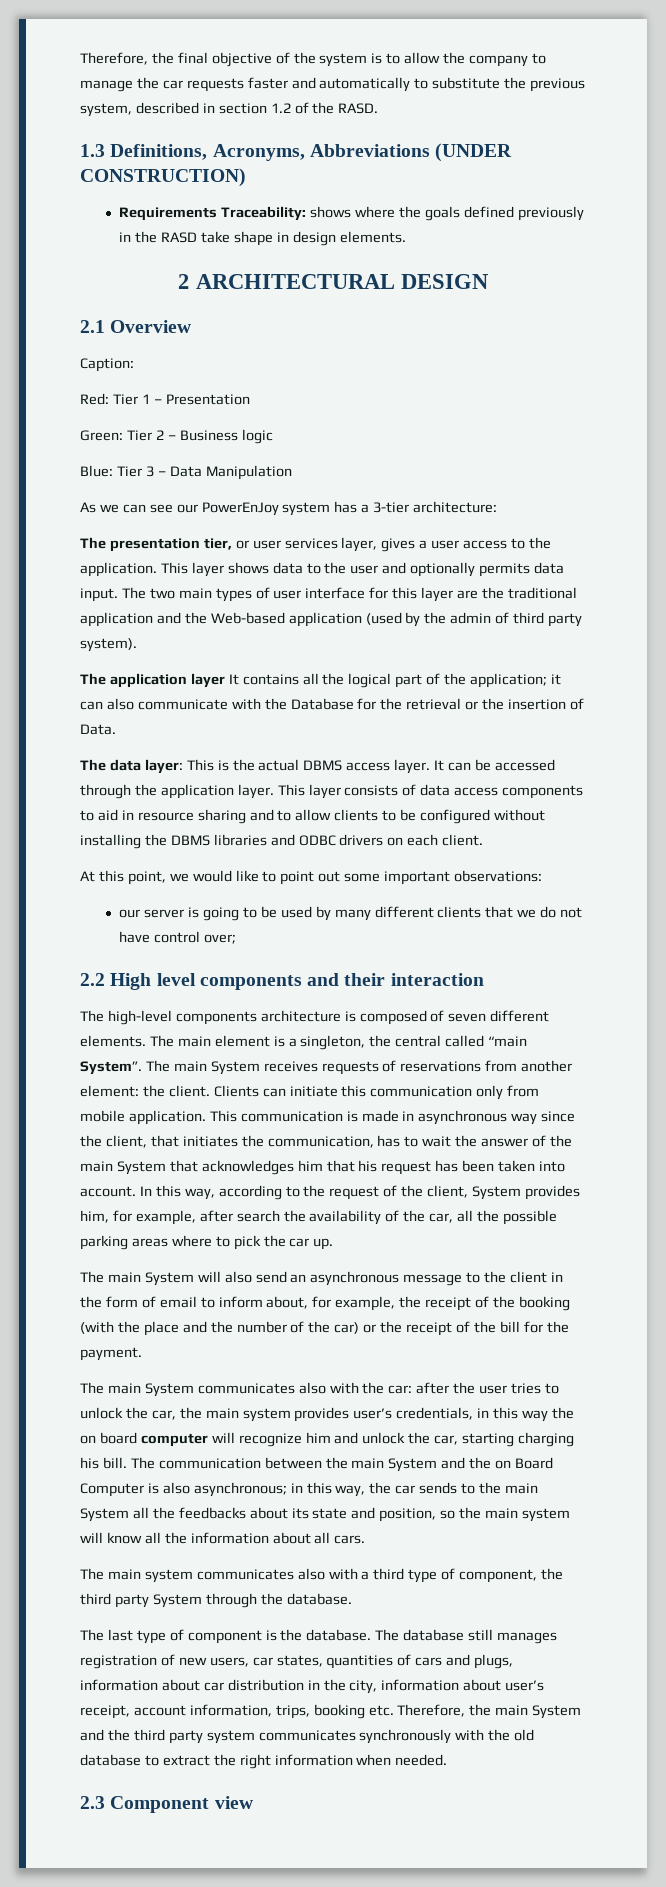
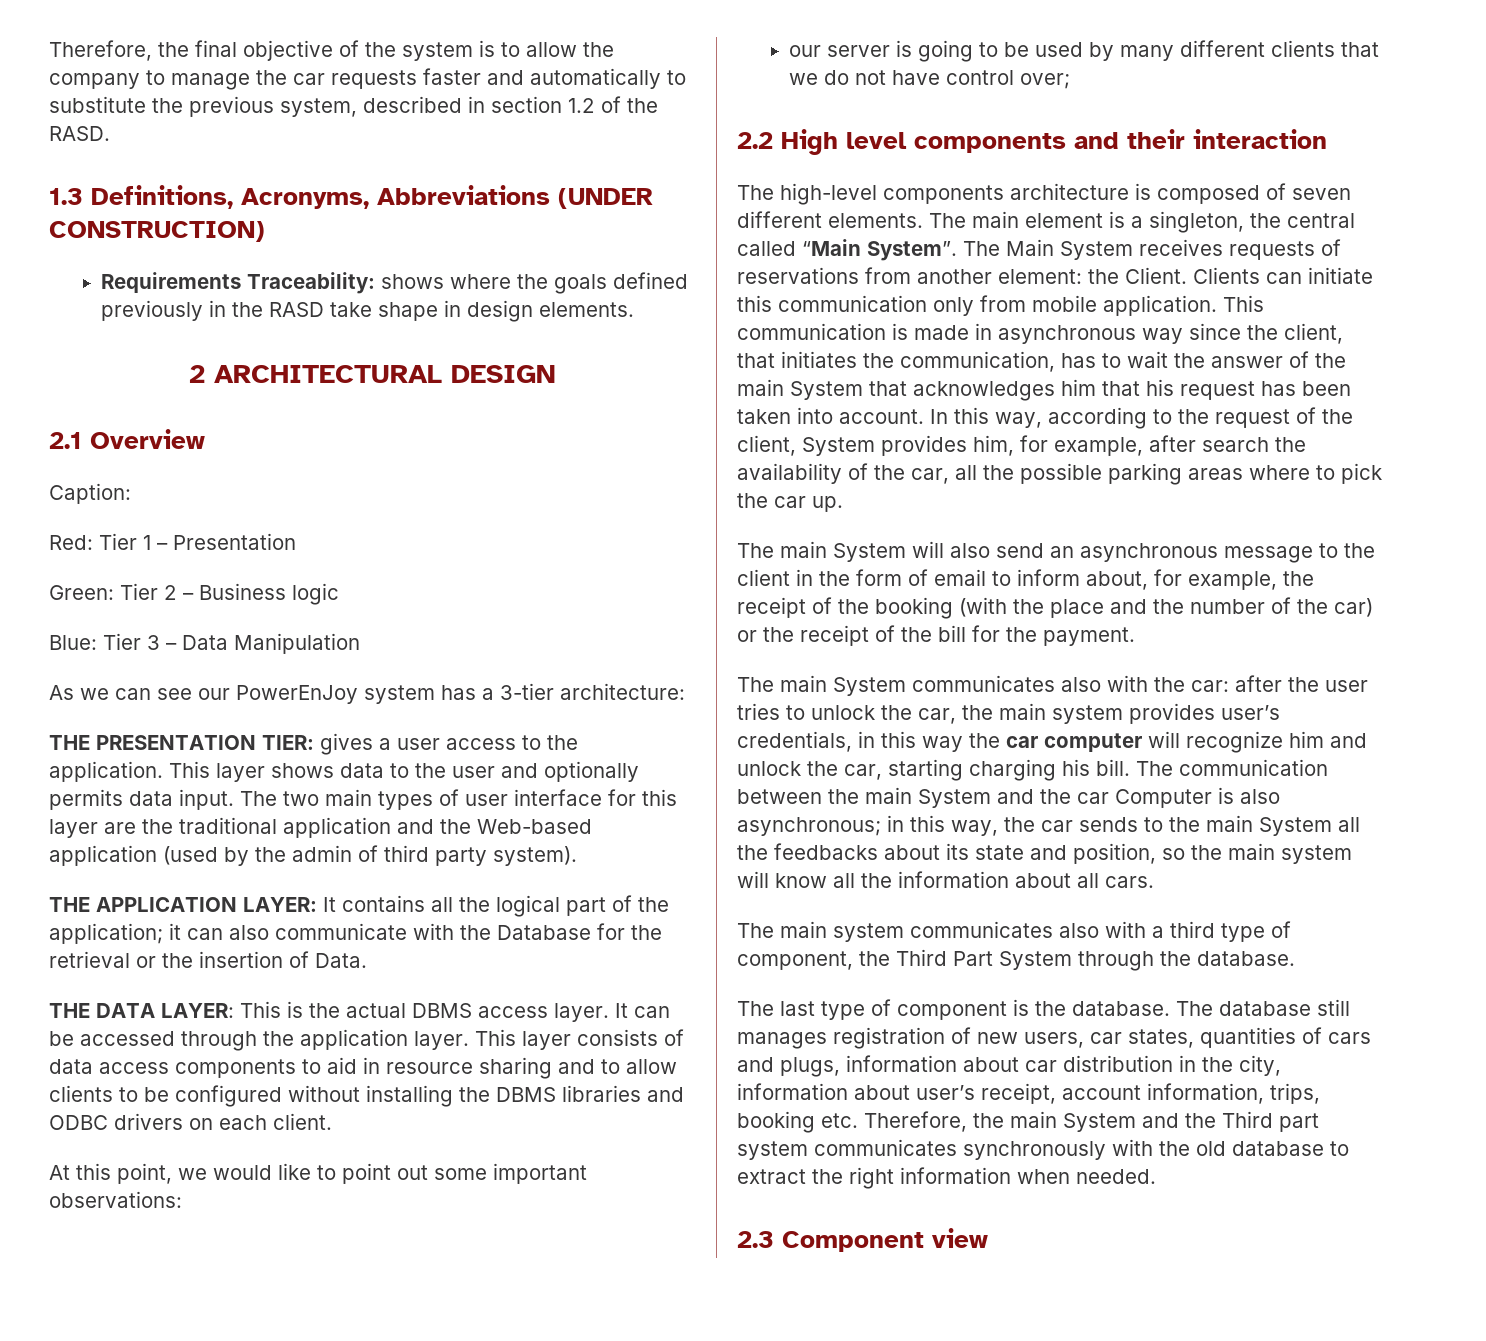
- The presentation tier, or user services layer, gives a user access to the application.
+ THE PRESENTATION TIER: gives a user access to the application.
- The application layer It contains all the logical part of the application; it can also communicate with the Database for the retrieval or the insertion of Data.
+ THE APPLICATION LAYER: It contains all the logical part of the application; it can also communicate with the Database for the retrieval or the insertion of Data.
- The data layer: This is the actual DBMS access layer.
+ THE DATA LAYER: This is the actual DBMS access layer.
- The main element is a singleton, the central called “main System”.
+ The main element is a singleton, the central called “Main System”.
- The main System receives requests of reservations from another element: the client.
+ The Main System receives requests of reservations from another element: the Client.
- The main System communicates also with the car: after the user tries to unlock the car, the main system provides user’s credentials, in this way the on board computer will recognize him and unlock the car, starting charging his bill.
+ The main System communicates also with the car: after the user tries to unlock the car, the main system provides user’s credentials, in this way the car computer will recognize him and unlock the car, starting charging his bill.
- The communication between the main System and the on Board Computer is also asynchronous; in this way, the car sends to the main System all the feedbacks about its state and position, so the main system will know all the information about all cars.
+ The communication between the main System and the car Computer is also asynchronous; in this way, the car sends to the main System all the feedbacks about its state and position, so the main system will know all the information about all cars.
- The main system communicates also with a third type of component, the third party System through the database.
+ The main system communicates also with a third type of component, the Third Part System through the database.
- The database still manages registration of new users, car states, quantities of cars and plugs, information about car distribution in the city, information about user’s receipt, account information, trips, booking etc. Therefore, the main System and the third party system communicates synchronously with the old database to extract the right information when needed.
+ The database still manages registration of new users, car states, quantities of cars and plugs, information about car distribution in the city, information about user’s receipt, account information, trips, booking etc. Therefore, the main System and the Third part system communicates synchronously with the old database to extract the right information when needed.

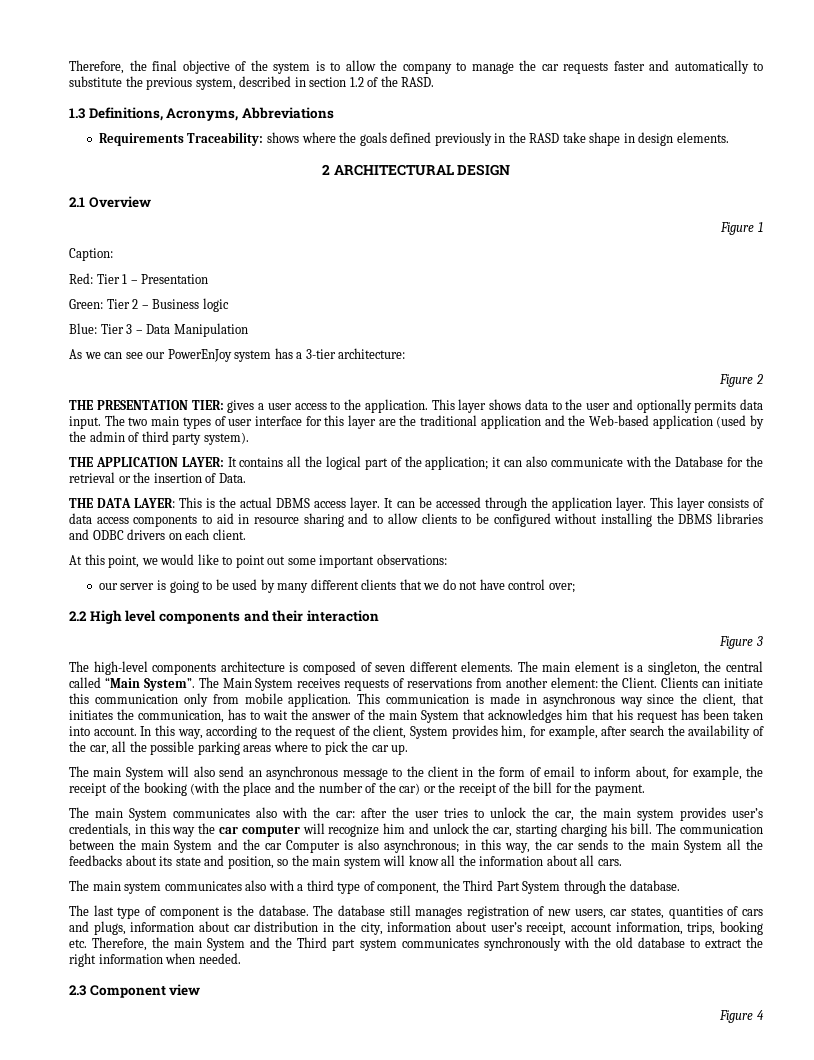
- 1.3 Definitions, Acronyms, Abbreviations (UNDER CONSTRUCTION)
+ 1.3 Definitions, Acronyms, Abbreviations
+ Figure 1
+ Figure 2
+ Figure 3
+ Figure 4

